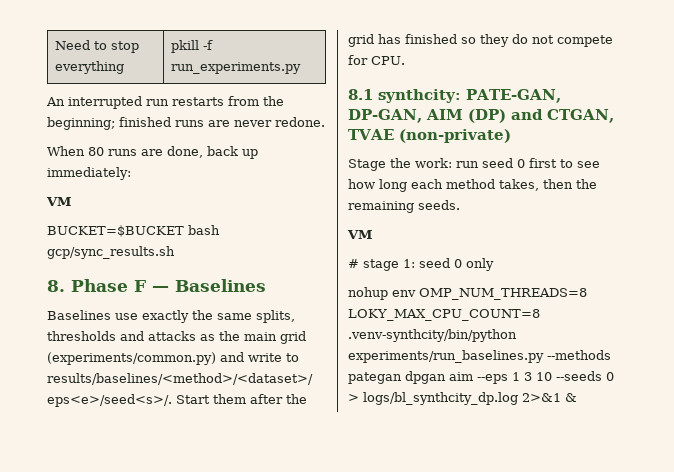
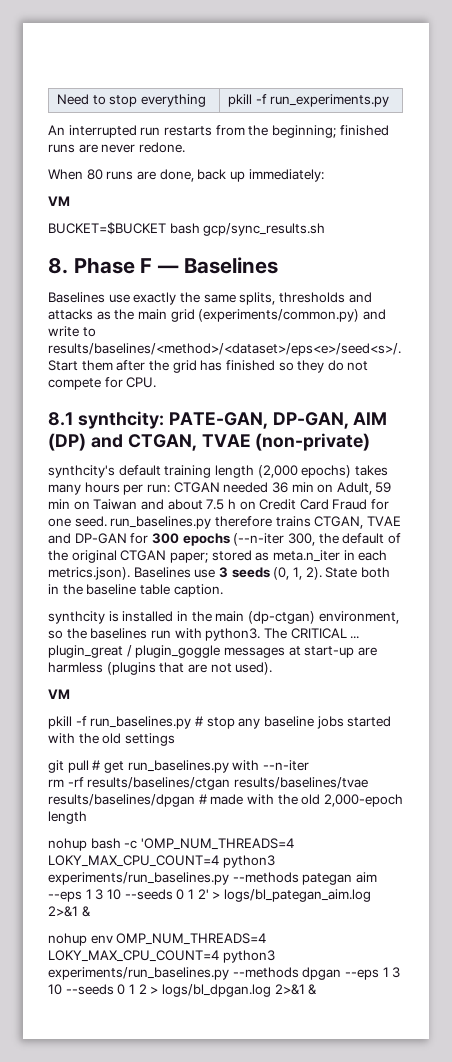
- Stage the work: run seed 0 first to see how long each method takes, then the remaining seeds.
+ synthcity's default training length (2,000 epochs) takes many hours per run: CTGAN needed 36 min on Adult, 59 min on Taiwan and about 7.5 h on Credit Card Fraud for one seed. run_baselines.py therefore trains CTGAN, TVAE and DP-GAN for 300 epochs (--n-iter 300, the default of the original CTGAN paper; stored as meta.n_iter in each metrics.json). Baselines use 3 seeds (0, 1, 2). State both in the baseline table caption.
+ synthcity is installed in the main (dp-ctgan) environment, so the baselines run with python3. The CRITICAL ... plugin_great / plugin_goggle messages at start-up are harmless (plugins that are not used).
  VM
- # stage 1: seed 0 only
- nohup env OMP_NUM_THREADS=8 LOKY_MAX_CPU_COUNT=8 .venv-synthcity/bin/python experiments/run_baselines.py --methods pategan dpgan aim --eps 1 3 10 --seeds 0 > logs/bl_synthcity_dp.log 2>&1 &
+ pkill -f run_baselines.py # stop any baseline jobs started with the old settings
+ git pull # get run_baselines.py with --n-iter
+ rm -rf results/baselines/ctgan results/baselines/tvae results/baselines/dpgan # made with the old 2,000-epoch length
+ nohup bash -c 'OMP_NUM_THREADS=4 LOKY_MAX_CPU_COUNT=4 python3 experiments/run_baselines.py --methods pategan aim --eps 1 3 10 --seeds 0 1 2' > logs/bl_pategan_aim.log 2>&1 &
+ nohup env OMP_NUM_THREADS=4 LOKY_MAX_CPU_COUNT=4 python3 experiments/run_baselines.py --methods dpgan --eps 1 3 10 --seeds 0 1 2 > logs/bl_dpgan.log 2>&1 &

